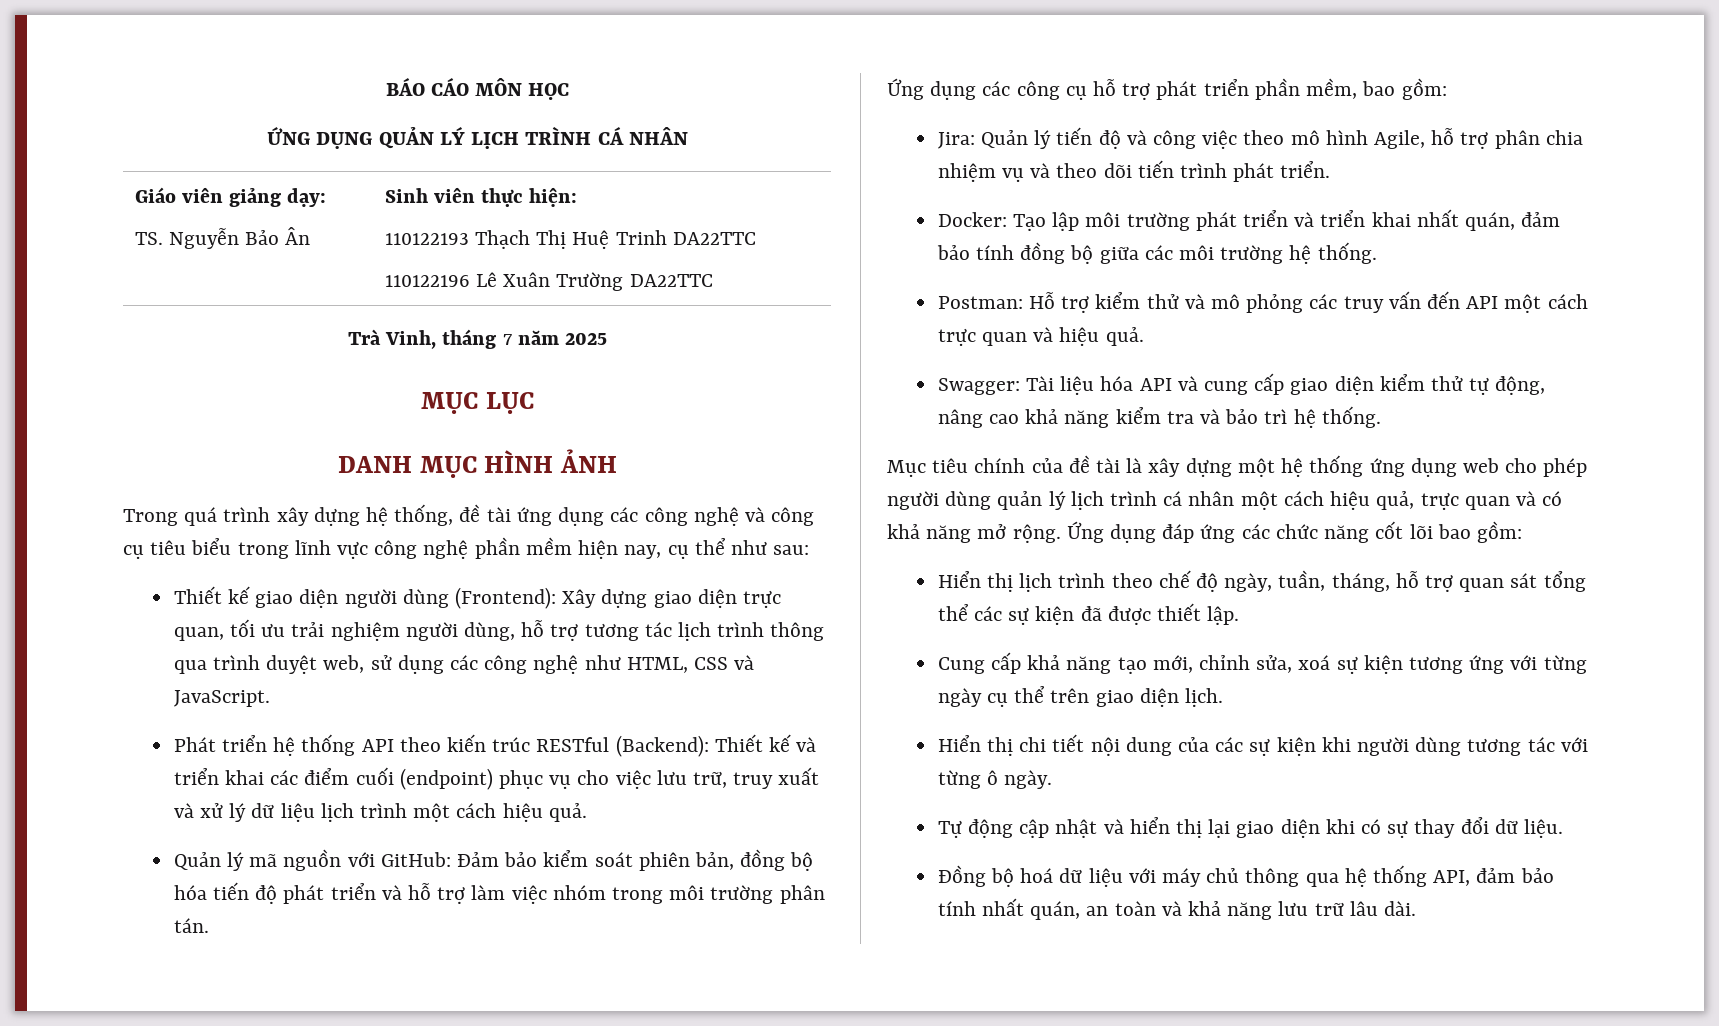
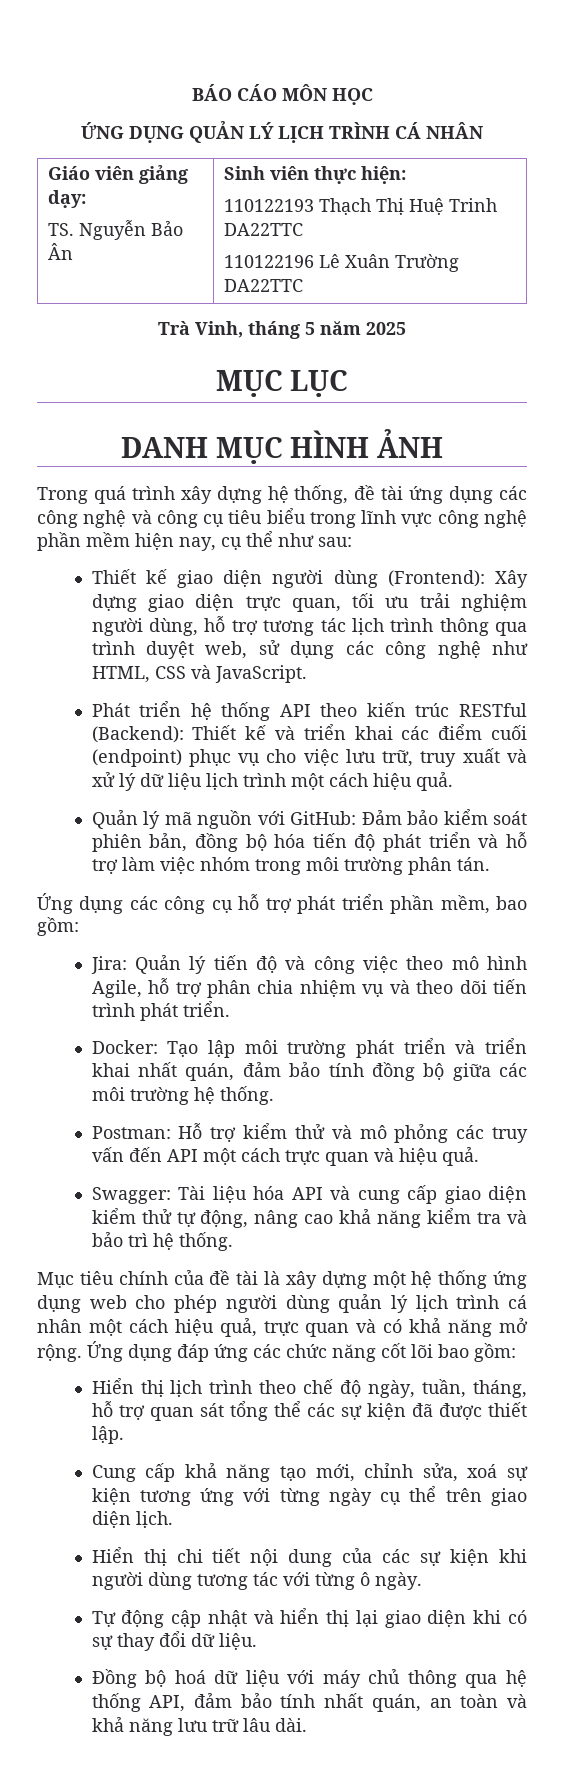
- Trà Vinh, tháng 7 năm 2025
+ Trà Vinh, tháng 5 năm 2025

